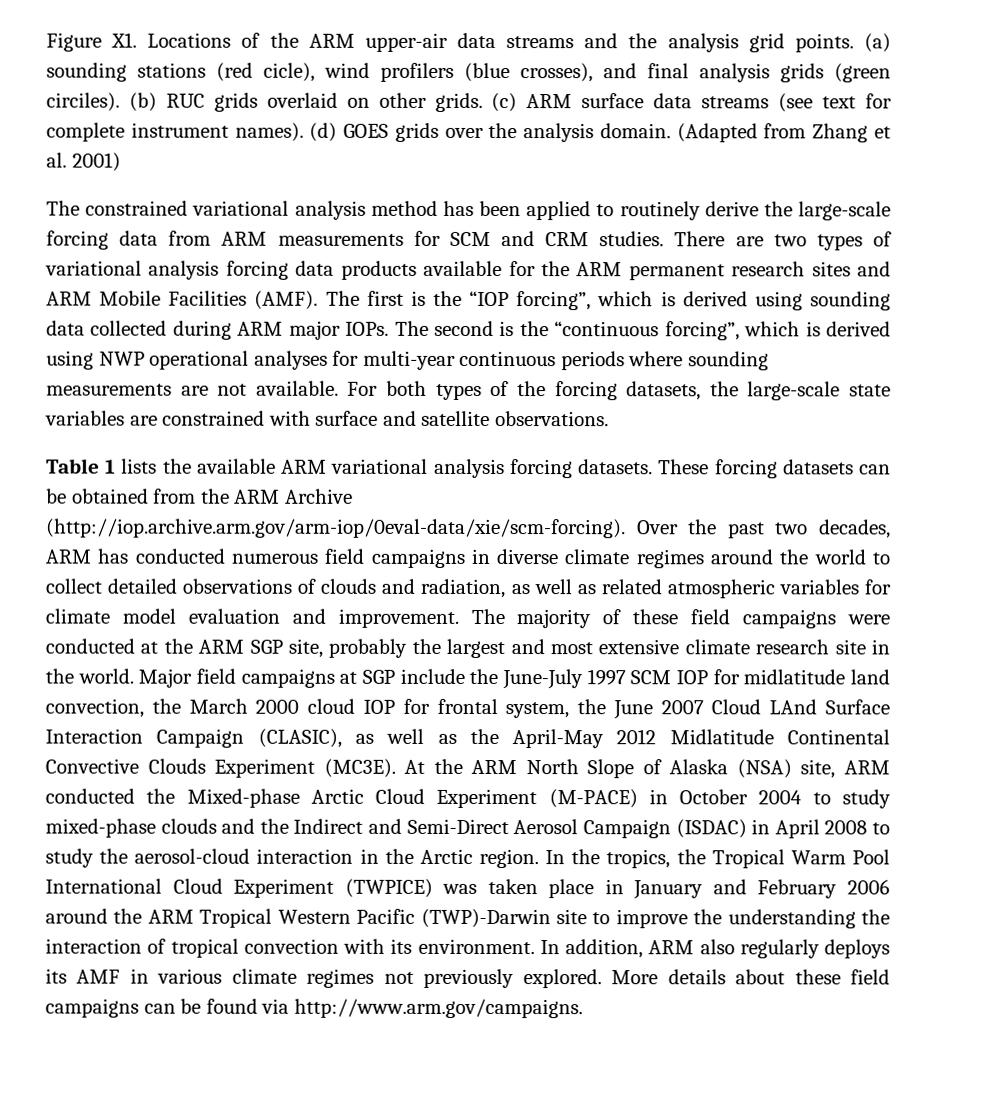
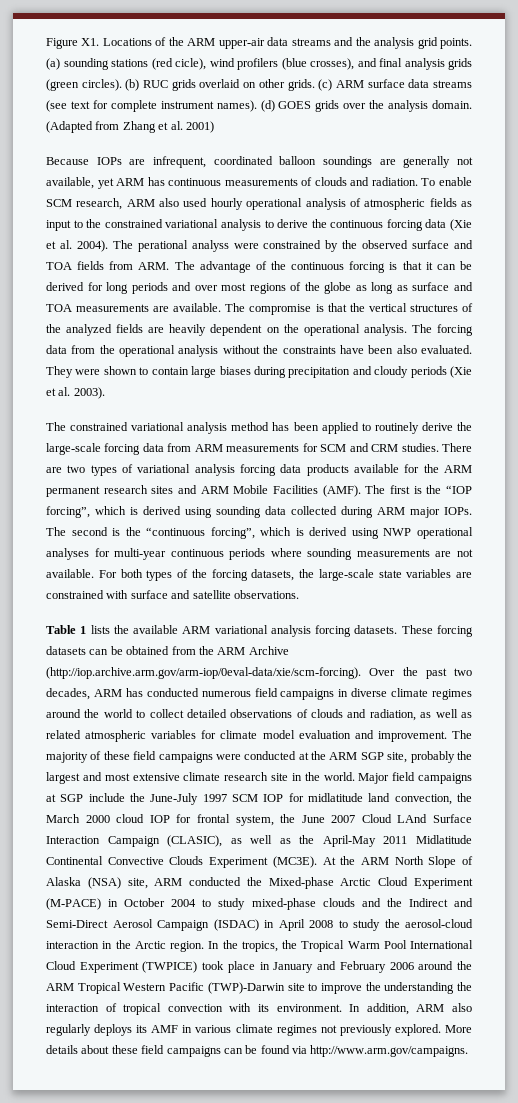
- (a) sounding stations (red cicle), wind profilers (blue crosses), and final analysis grids (green circiles).
+ (a) sounding stations (red cicle), wind profilers (blue crosses), and final analysis grids (green circles).
+ Because IOPs are infrequent, coordinated balloon soundings are generally not available, yet ARM has continuous measurements of clouds and radiation. To enable SCM research, ARM also used hourly operational analysis of atmospheric fields as input to the constrained variational analysis to derive the continuous forcing data (Xie et al. 2004). The perational analyss were constrained by the observed surface and TOA fields from ARM. The advantage of the continuous forcing is that it can be derived for long periods and over most regions of the globe as long as surface and TOA measurements are available. The compromise is that the vertical structures of the analyzed fields are heavily dependent on the operational analysis. The forcing data from the operational analysis without the constraints have been also evaluated. They were shown to contain large biases during precipitation and cloudy periods (Xie et al. 2003).
- Major field campaigns at SGP include the June-July 1997 SCM IOP for midlatitude land convection, the March 2000 cloud IOP for frontal system, the June 2007 Cloud LAnd Surface Interaction Campaign (CLASIC), as well as the April-May 2012 Midlatitude Continental Convective Clouds Experiment (MC3E).
+ Major field campaigns at SGP include the June-July 1997 SCM IOP for midlatitude land convection, the March 2000 cloud IOP for frontal system, the June 2007 Cloud LAnd Surface Interaction Campaign (CLASIC), as well as the April-May 2011 Midlatitude Continental Convective Clouds Experiment (MC3E).
- In the tropics, the Tropical Warm Pool International Cloud Experiment (TWPICE) was taken place in January and February 2006 around the ARM Tropical Western Pacific (TWP)-Darwin site to improve the understanding the interaction of tropical convection with its environment.
+ In the tropics, the Tropical Warm Pool International Cloud Experiment (TWPICE) took place in January and February 2006 around the ARM Tropical Western Pacific (TWP)-Darwin site to improve the understanding the interaction of tropical convection with its environment.

